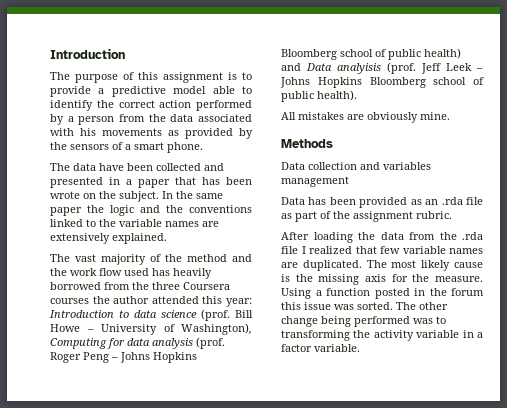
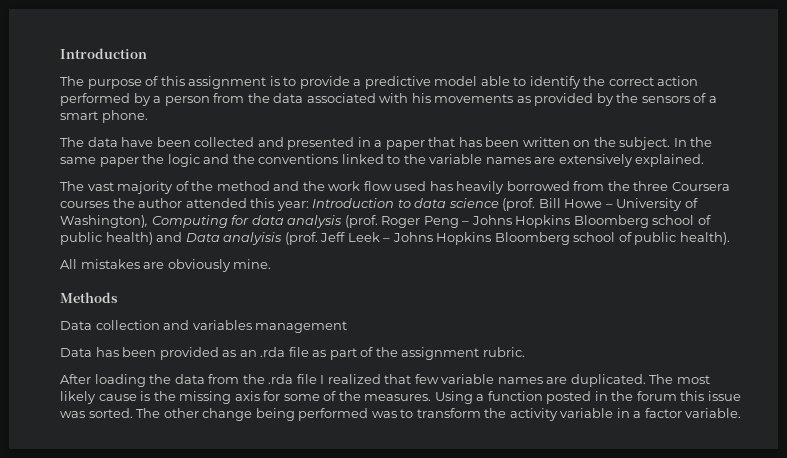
- The data have been collected and presented in a paper that has been wrote on the subject.
+ The data have been collected and presented in a paper that has been written on the subject.
- The most likely cause is the missing axis for the measure.
+ The most likely cause is the missing axis for some of the measures.
- The other change being performed was to transforming the activity variable in a factor variable.
+ The other change being performed was to transform the activity variable in a factor variable.

